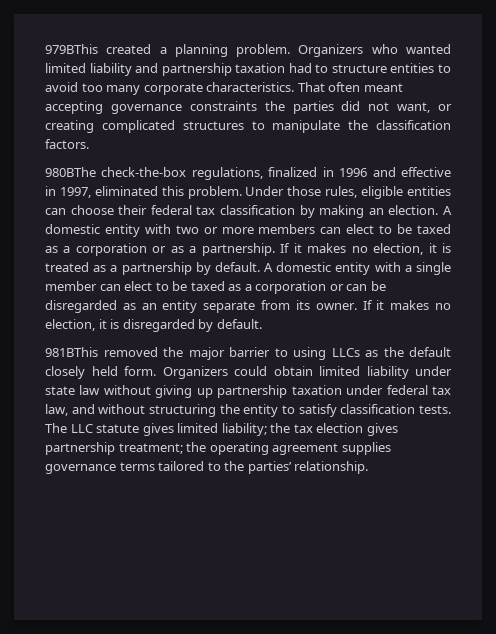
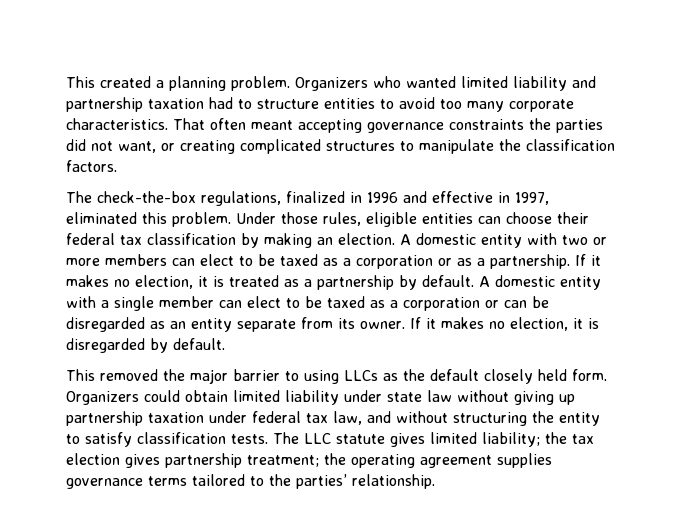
- 979BThis created a planning problem.
+ This created a planning problem.
- 980BThe check-the-box regulations, finalized in 1996 and effective in 1997, eliminated this problem.
+ The check-the-box regulations, finalized in 1996 and effective in 1997, eliminated this problem.
- 981BThis removed the major barrier to using LLCs as the default closely held form.
+ This removed the major barrier to using LLCs as the default closely held form.

